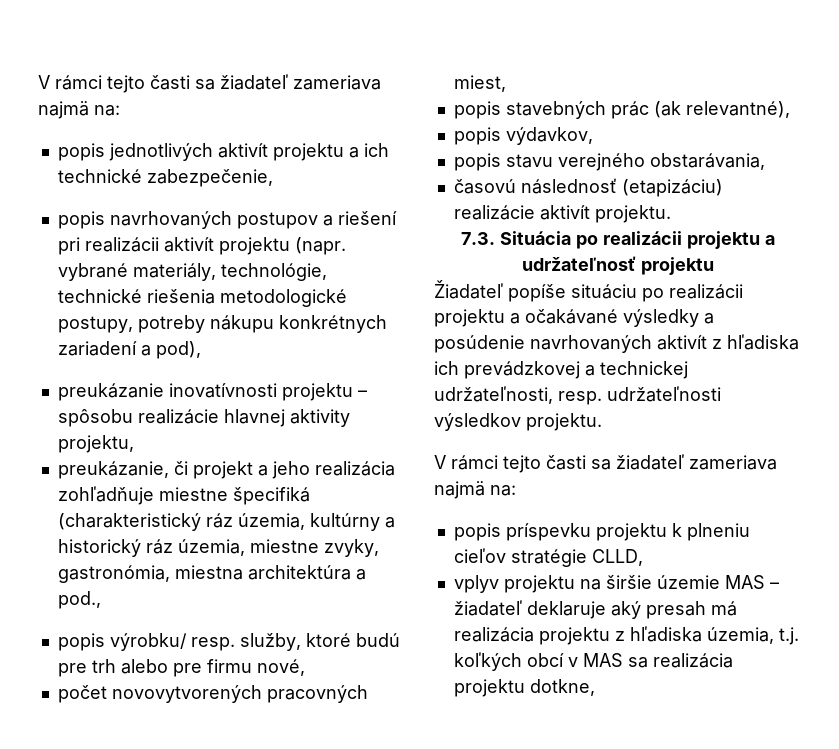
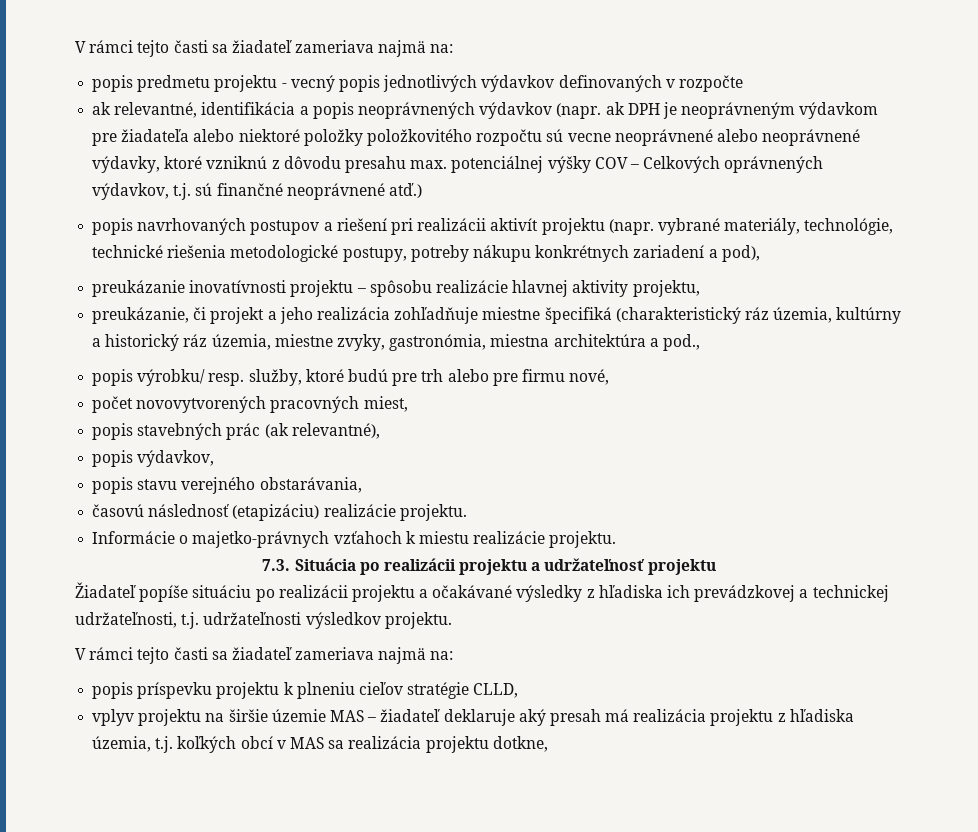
- popis jednotlivých aktivít projektu a ich technické zabezpečenie,
+ popis predmetu projektu - vecný popis jednotlivých výdavkov definovaných v rozpočte
+ ak relevantné, identifikácia a popis neoprávnených výdavkov (napr. ak DPH je neoprávneným výdavkom pre žiadateľa alebo niektoré položky položkovitého rozpočtu sú vecne neoprávnené alebo neoprávnené výdavky, ktoré vzniknú z dôvodu presahu max. potenciálnej výšky COV – Celkových oprávnených výdavkov, t.j. sú finančné neoprávnené atď.)
- časovú následnosť (etapizáciu) realizácie aktivít projektu.
+ časovú následnosť (etapizáciu) realizácie projektu.
+ Informácie o majetko-právnych vzťahoch k miestu realizácie projektu.
- Žiadateľ popíše situáciu po realizácii projektu a očakávané výsledky a posúdenie navrhovaných aktivít z hľadiska ich prevádzkovej a technickej udržateľnosti, resp. udržateľnosti výsledkov projektu.
+ Žiadateľ popíše situáciu po realizácii projektu a očakávané výsledky z hľadiska ich prevádzkovej a technickej udržateľnosti, t.j. udržateľnosti výsledkov projektu.

